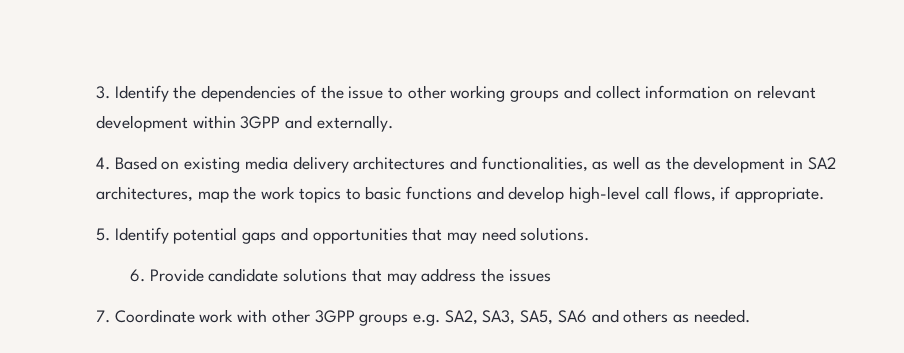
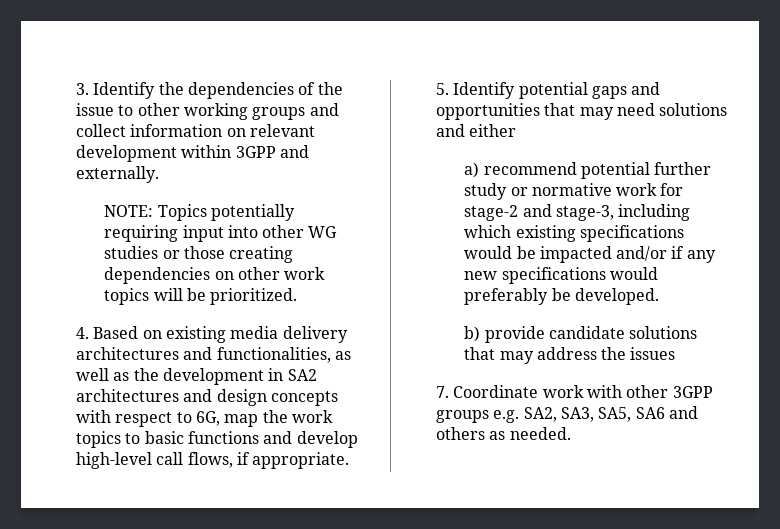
+ NOTE: Topics potentially requiring input into other WG studies or those creating dependencies on other work topics will be prioritized.
- 4. Based on existing media delivery architectures and functionalities, as well as the development in SA2 architectures, map the work topics to basic functions and develop high-level call flows, if appropriate.
+ 4. Based on existing media delivery architectures and functionalities, as well as the development in SA2 architectures and design concepts with respect to 6G, map the work topics to basic functions and develop high-level call flows, if appropriate.
- 5. Identify potential gaps and opportunities that may need solutions.
- 6. Provide candidate solutions that may address the issues
+ 5. Identify potential gaps and opportunities that may need solutions and either
+ a) recommend potential further study or normative work for stage-2 and stage-3, including which existing specifications would be impacted and/or if any new specifications would preferably be developed.
+ b) provide candidate solutions that may address the issues

